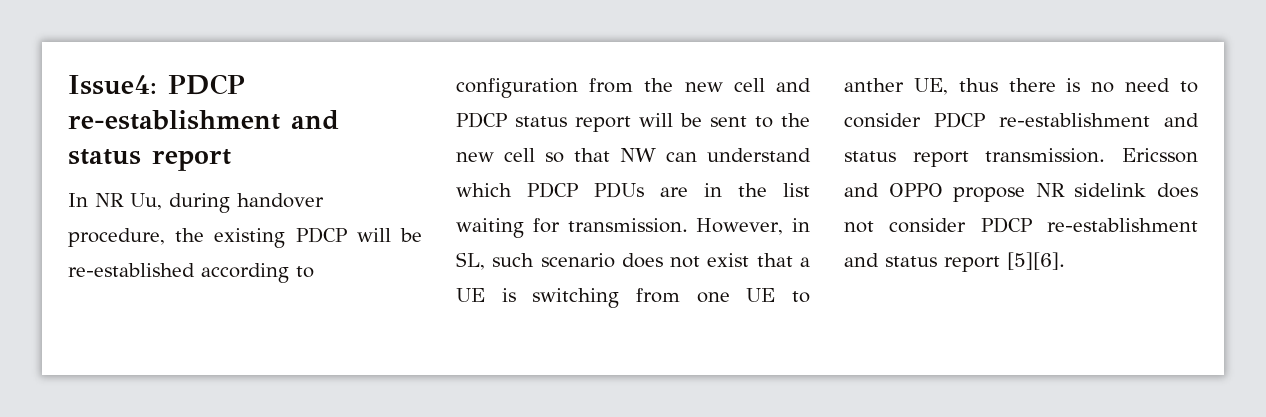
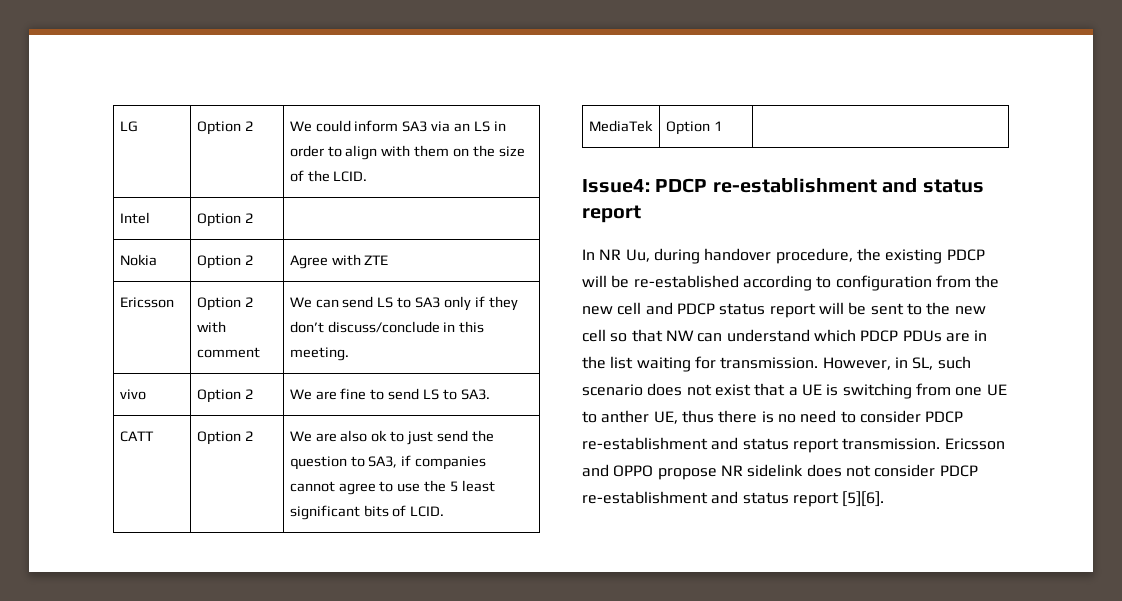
+ LG | Option 2 | We could inform SA3 via an LS in order to align with them on the size of the LCID.
+ Intel | Option 2 |
+ Nokia | Option 2 | Agree with ZTE
+ Ericsson | Option 2 with comment | We can send LS to SA3 only if they don’t discuss/conclude in this meeting.
+ vivo | Option 2 | We are fine to send LS to SA3.
+ CATT | Option 2 | We are also ok to just send the question to SA3, if companies cannot agree to use the 5 least significant bits of LCID.
+ MediaTek | Option 1 |

